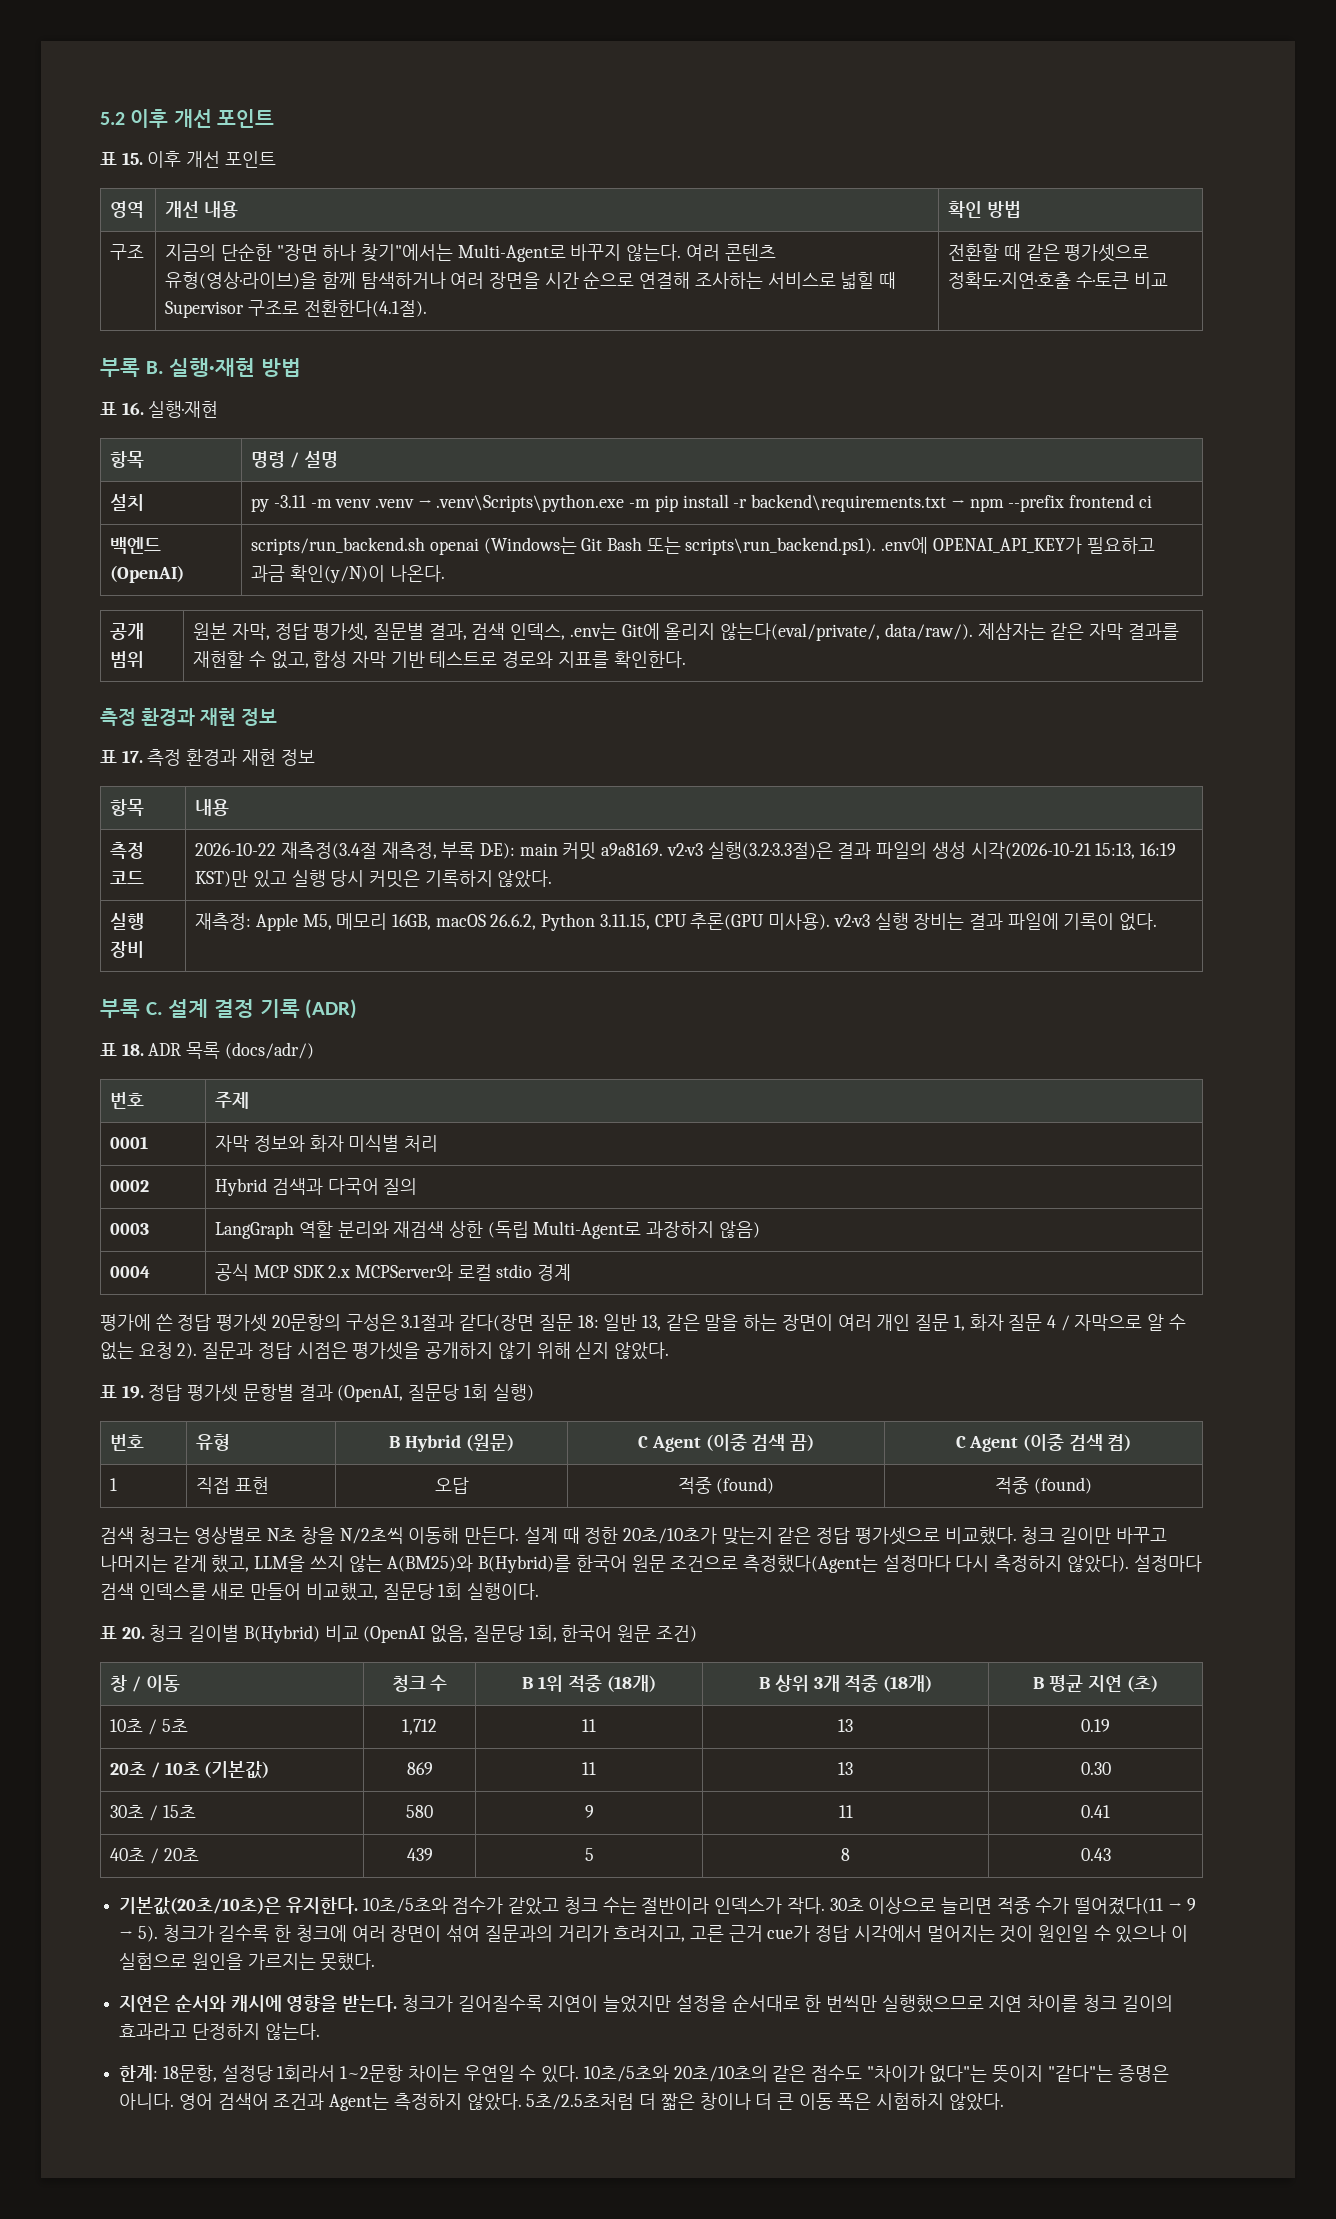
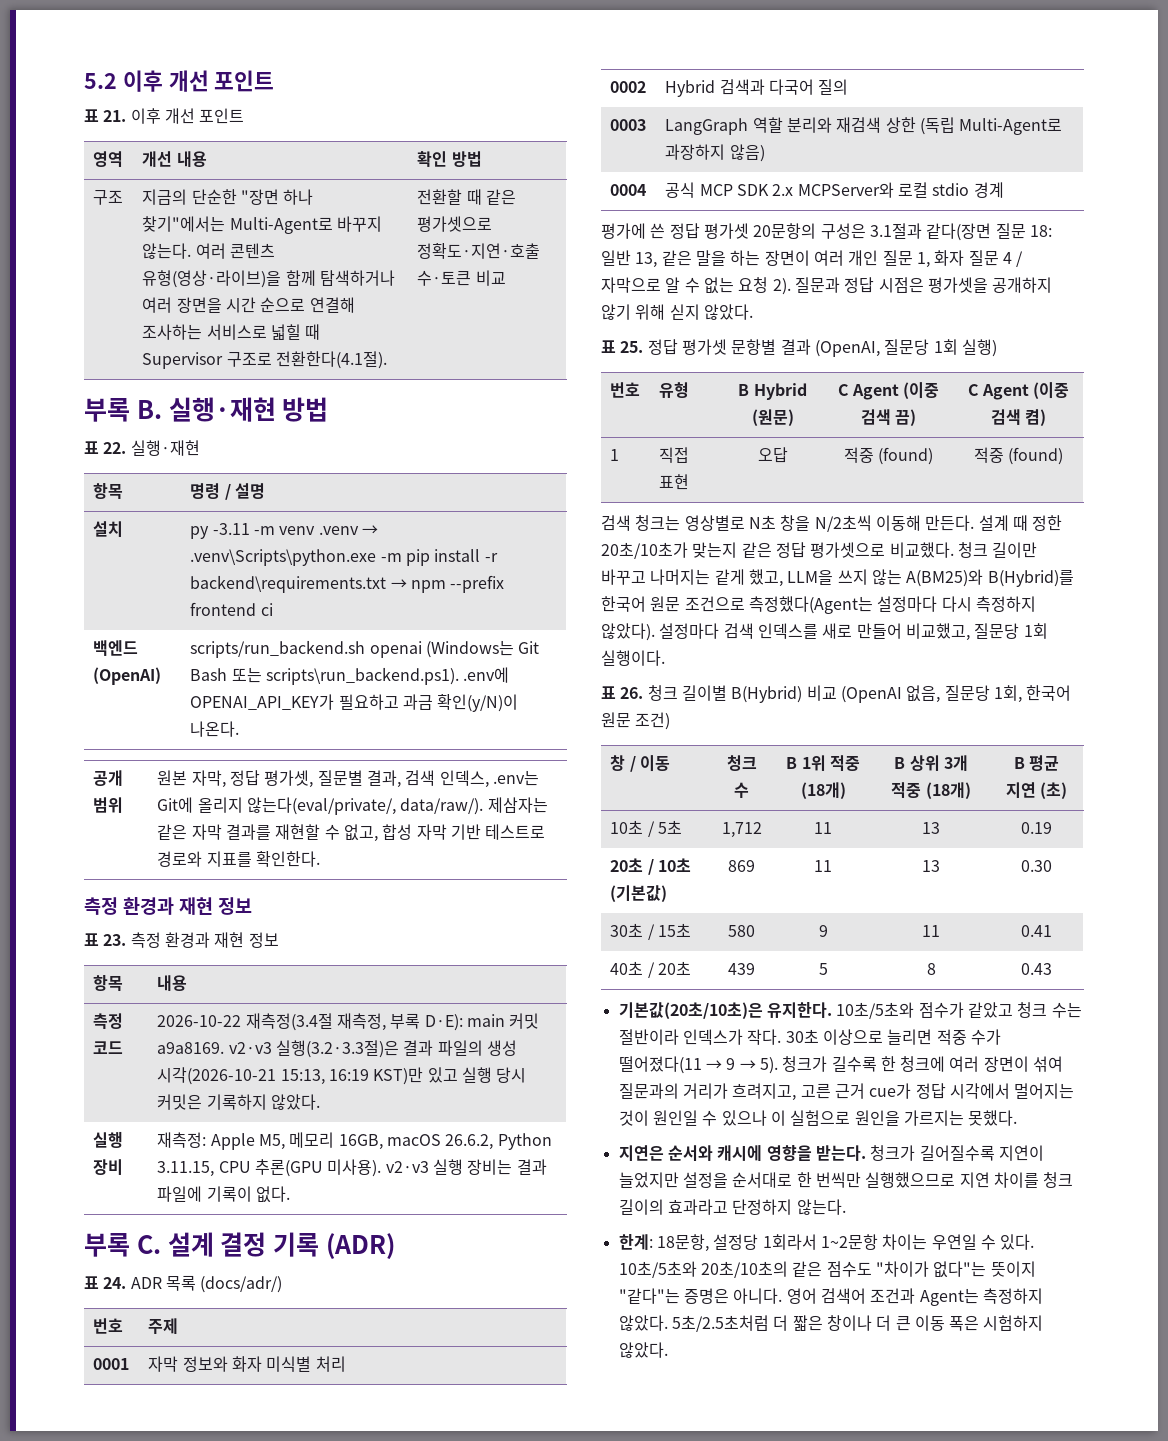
- 표 15. 이후 개선 포인트
+ 표 21. 이후 개선 포인트
- 표 16. 실행·재현
+ 표 22. 실행·재현
- 표 17. 측정 환경과 재현 정보
+ 표 23. 측정 환경과 재현 정보
- 표 18. ADR 목록 (docs/adr/)
+ 표 24. ADR 목록 (docs/adr/)
- 표 19. 정답 평가셋 문항별 결과 (OpenAI, 질문당 1회 실행)
+ 표 25. 정답 평가셋 문항별 결과 (OpenAI, 질문당 1회 실행)
- 표 20. 청크 길이별 B(Hybrid) 비교 (OpenAI 없음, 질문당 1회, 한국어 원문 조건)
+ 표 26. 청크 길이별 B(Hybrid) 비교 (OpenAI 없음, 질문당 1회, 한국어 원문 조건)

